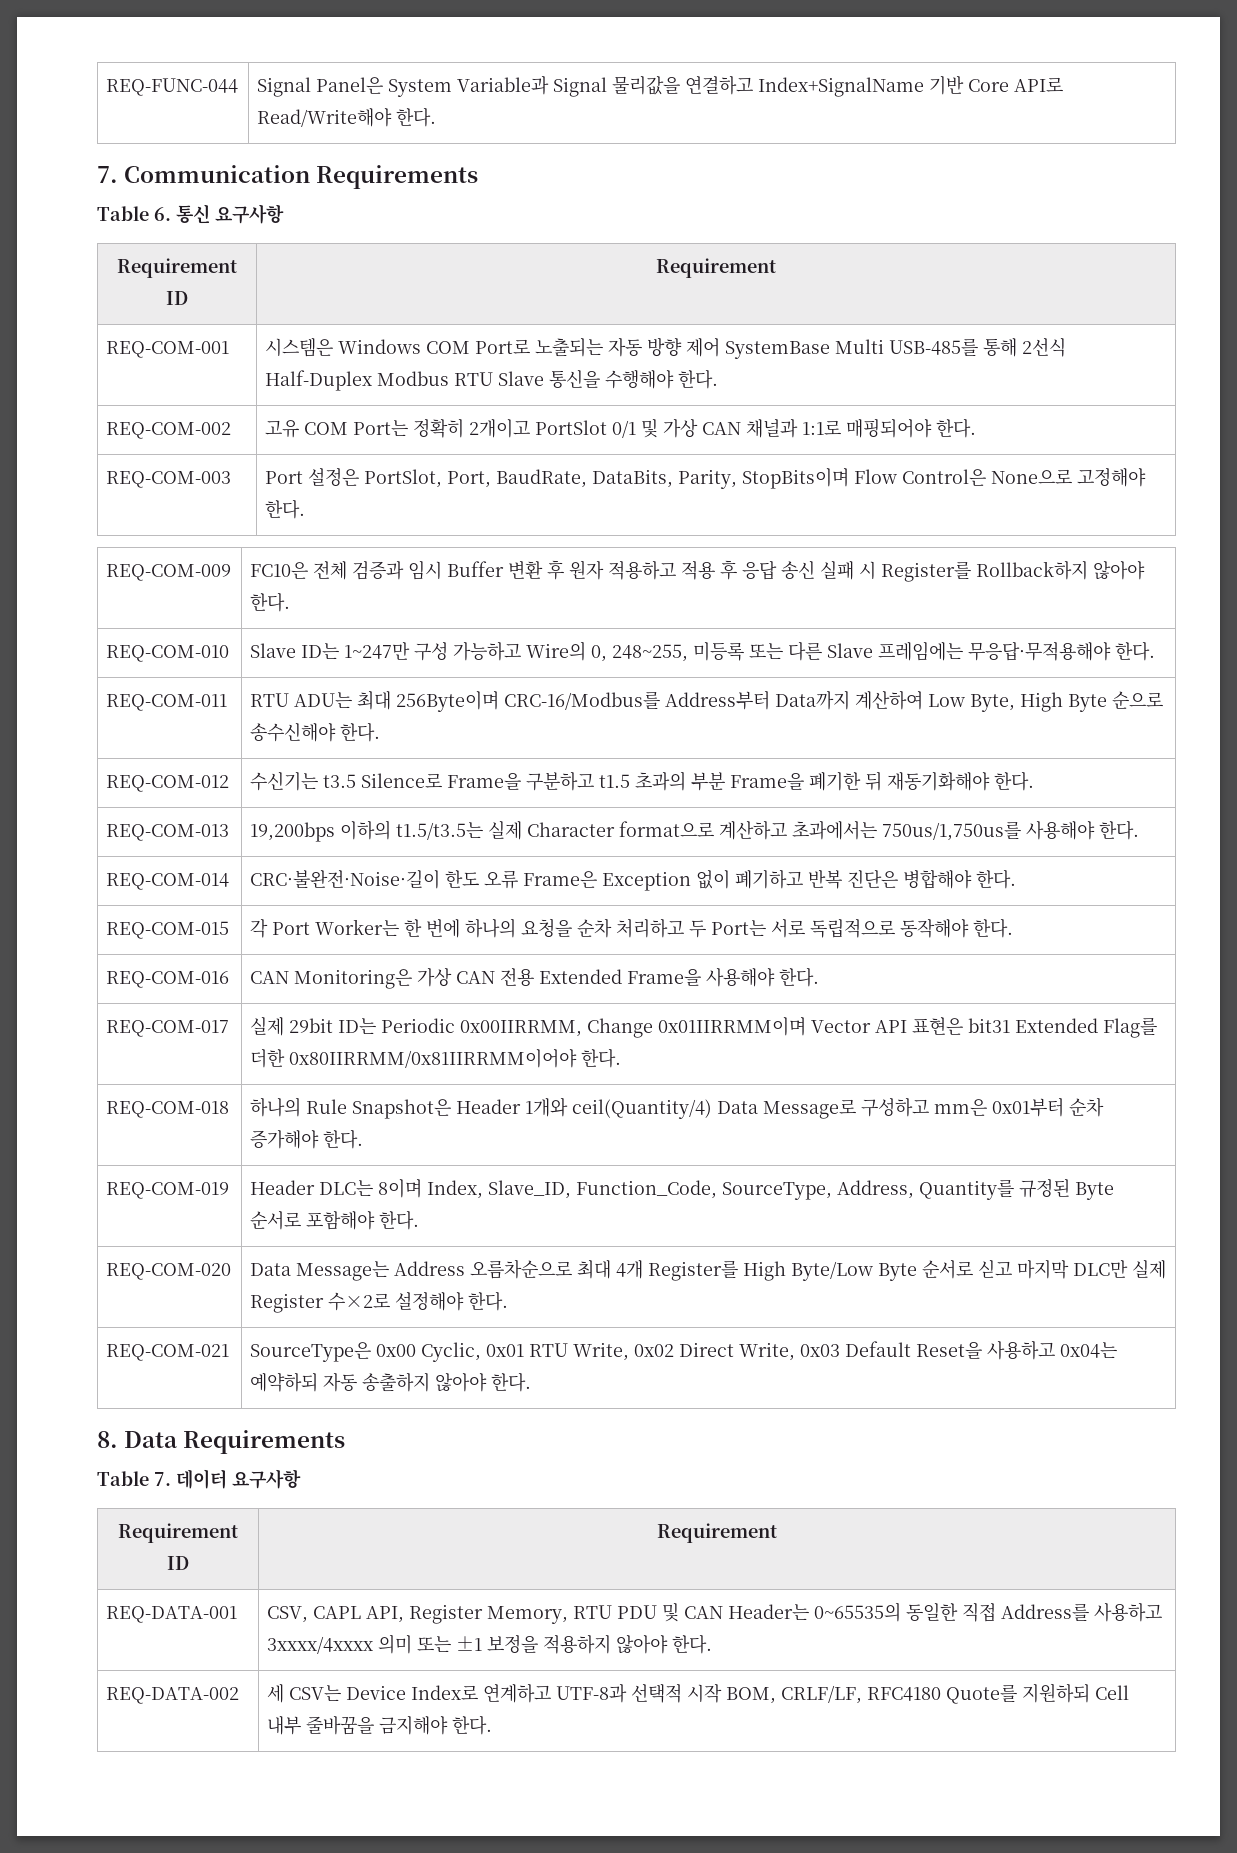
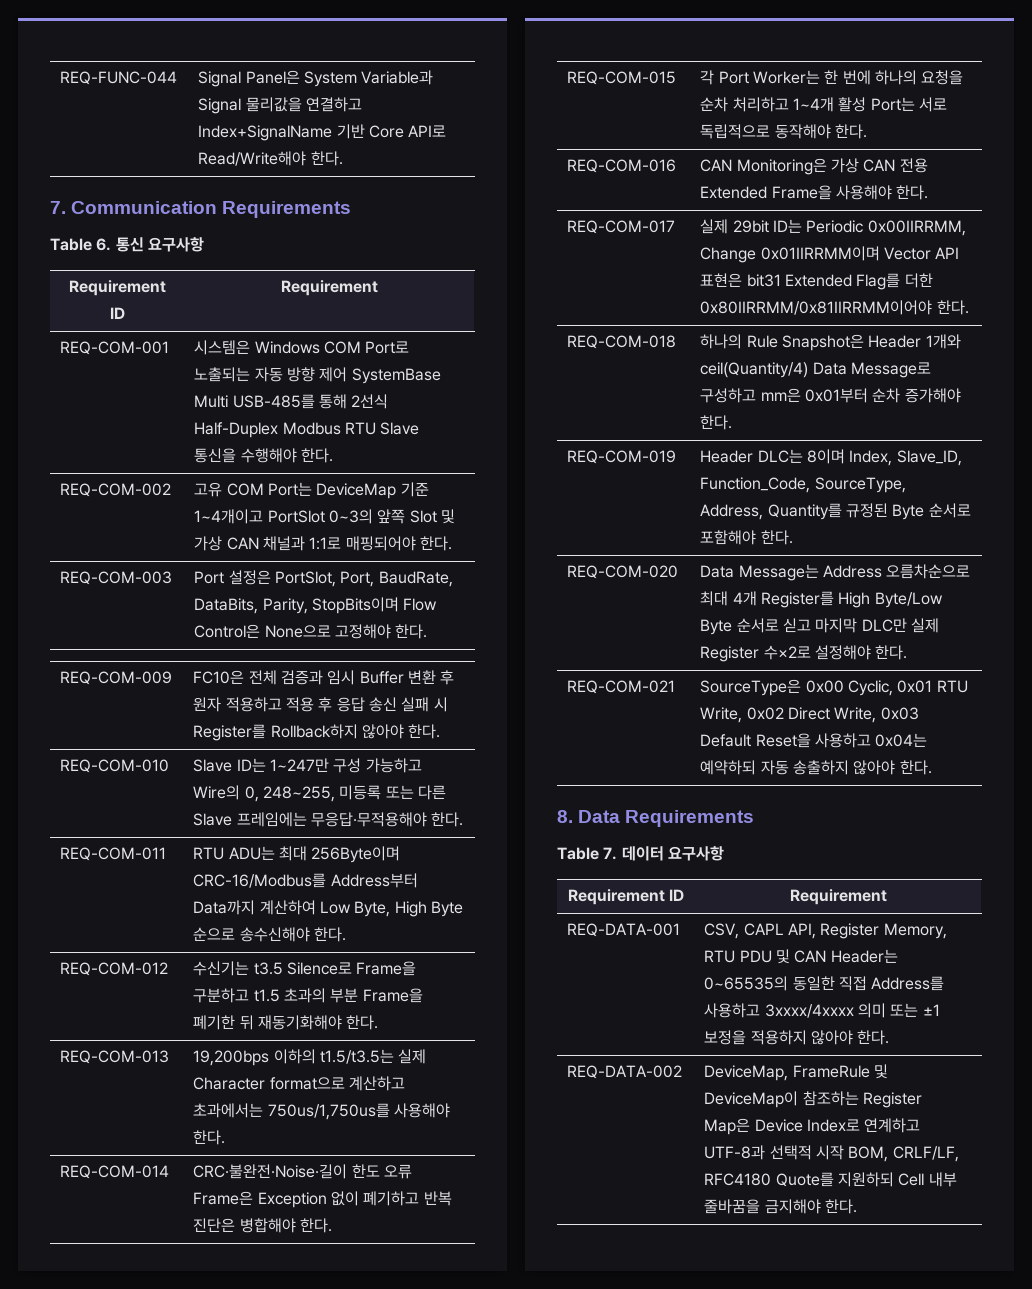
- REQ-COM-002 | 고유 COM Port는 정확히 2개이고 PortSlot 0/1 및 가상 CAN 채널과 1:1로 매핑되어야 한다.
+ REQ-COM-002 | 고유 COM Port는 DeviceMap 기준 1~4개이고 PortSlot 0~3의 앞쪽 Slot 및 가상 CAN 채널과 1:1로 매핑되어야 한다.
- REQ-COM-015 | 각 Port Worker는 한 번에 하나의 요청을 순차 처리하고 두 Port는 서로 독립적으로 동작해야 한다.
+ REQ-COM-015 | 각 Port Worker는 한 번에 하나의 요청을 순차 처리하고 1~4개 활성 Port는 서로 독립적으로 동작해야 한다.
- REQ-DATA-002 | 세 CSV는 Device Index로 연계하고 UTF-8과 선택적 시작 BOM, CRLF/LF, RFC4180 Quote를 지원하되 Cell 내부 줄바꿈을 금지해야 한다.
+ REQ-DATA-002 | DeviceMap, FrameRule 및 DeviceMap이 참조하는 Register Map은 Device Index로 연계하고 UTF-8과 선택적 시작 BOM, CRLF/LF, RFC4180 Quote를 지원하되 Cell 내부 줄바꿈을 금지해야 한다.

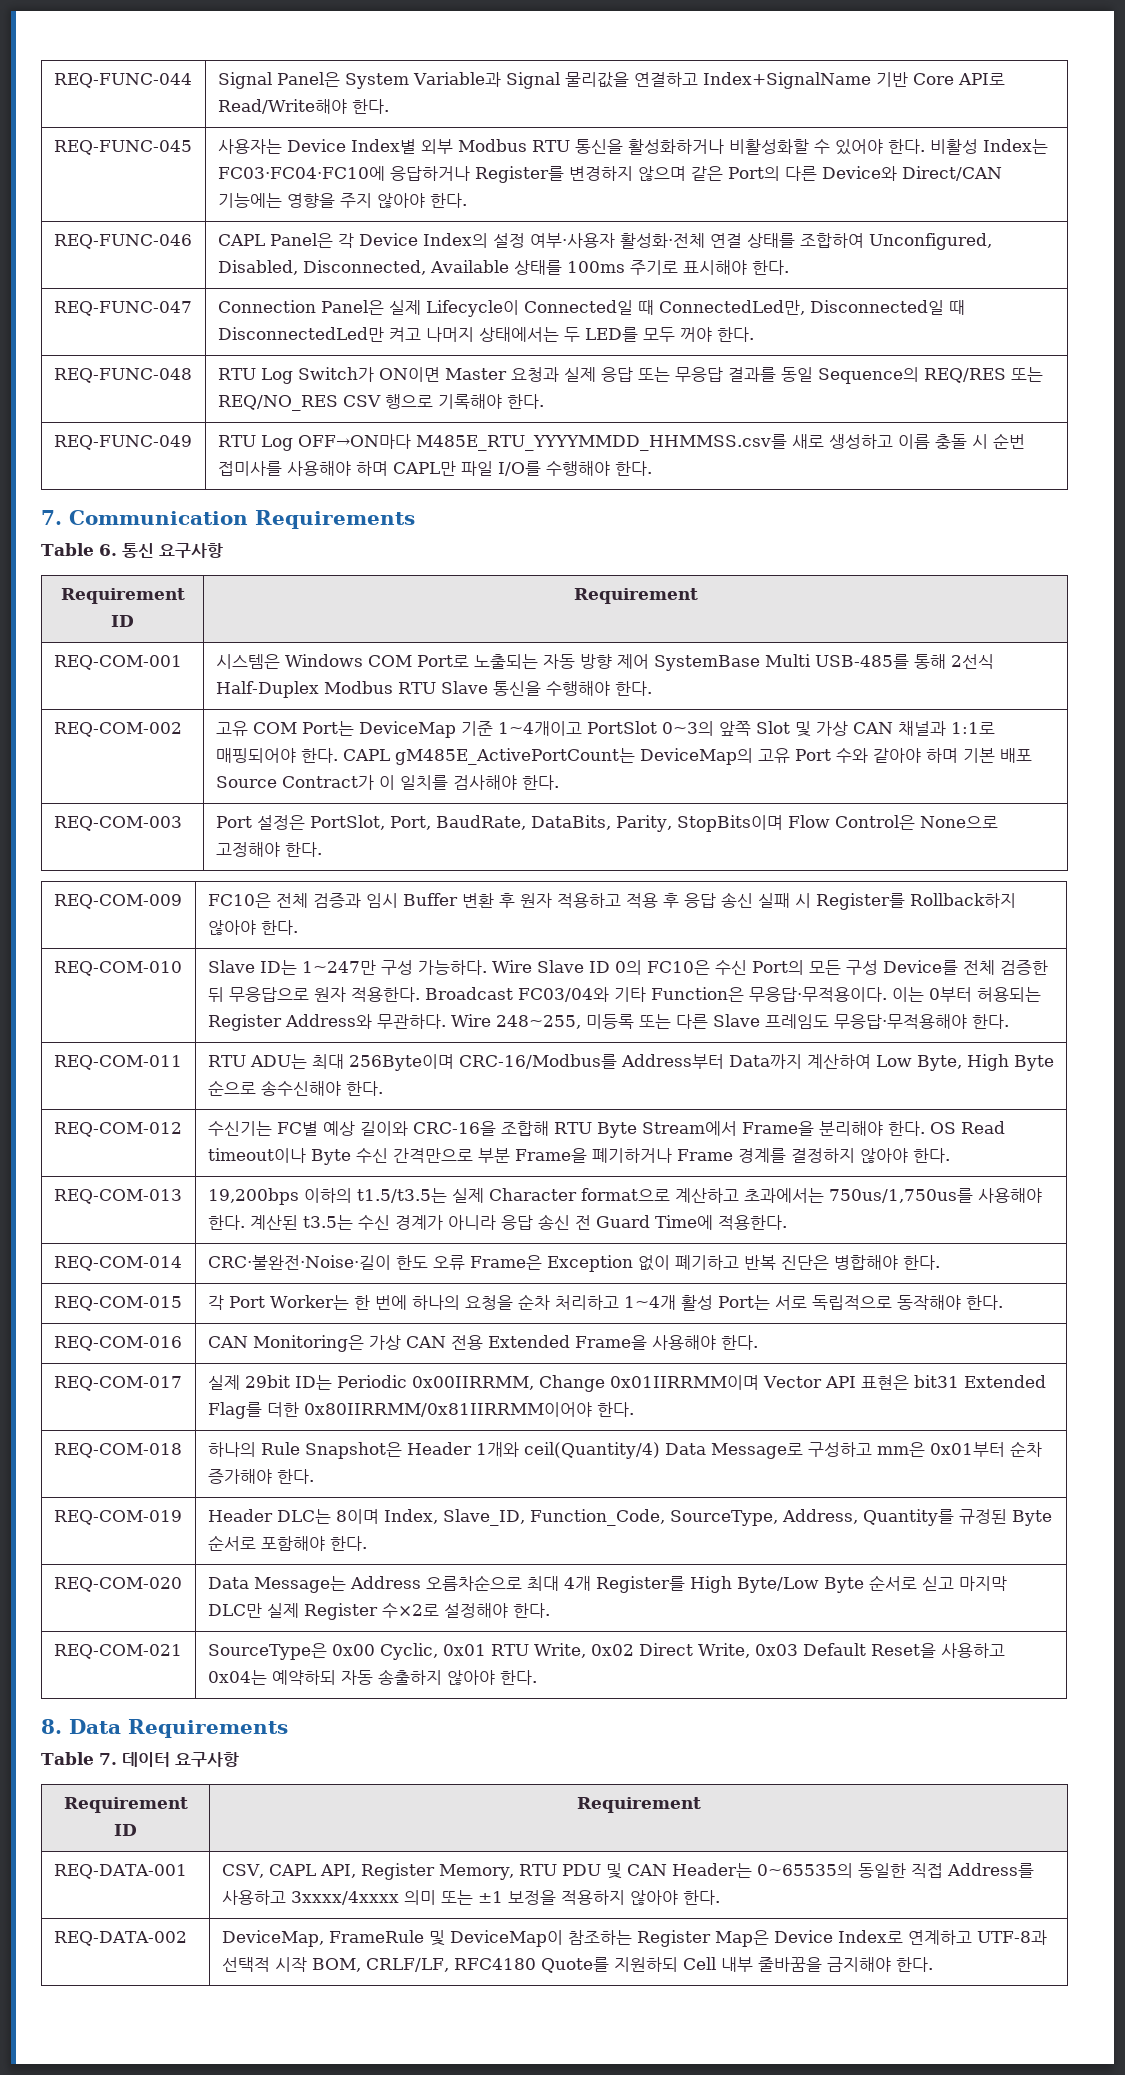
+ REQ-FUNC-045 | 사용자는 Device Index별 외부 Modbus RTU 통신을 활성화하거나 비활성화할 수 있어야 한다. 비활성 Index는 FC03·FC04·FC10에 응답하거나 Register를 변경하지 않으며 같은 Port의 다른 Device와 Direct/CAN 기능에는 영향을 주지 않아야 한다.
+ REQ-FUNC-046 | CAPL Panel은 각 Device Index의 설정 여부·사용자 활성화·전체 연결 상태를 조합하여 Unconfigured, Disabled, Disconnected, Available 상태를 100ms 주기로 표시해야 한다.
+ REQ-FUNC-047 | Connection Panel은 실제 Lifecycle이 Connected일 때 ConnectedLed만, Disconnected일 때 DisconnectedLed만 켜고 나머지 상태에서는 두 LED를 모두 꺼야 한다.
+ REQ-FUNC-048 | RTU Log Switch가 ON이면 Master 요청과 실제 응답 또는 무응답 결과를 동일 Sequence의 REQ/RES 또는 REQ/NO_RES CSV 행으로 기록해야 한다.
+ REQ-FUNC-049 | RTU Log OFF→ON마다 M485E_RTU_YYYYMMDD_HHMMSS.csv를 새로 생성하고 이름 충돌 시 순번 접미사를 사용해야 하며 CAPL만 파일 I/O를 수행해야 한다.
- REQ-COM-002 | 고유 COM Port는 DeviceMap 기준 1~4개이고 PortSlot 0~3의 앞쪽 Slot 및 가상 CAN 채널과 1:1로 매핑되어야 한다.
+ REQ-COM-002 | 고유 COM Port는 DeviceMap 기준 1~4개이고 PortSlot 0~3의 앞쪽 Slot 및 가상 CAN 채널과 1:1로 매핑되어야 한다. CAPL gM485E_ActivePortCount는 DeviceMap의 고유 Port 수와 같아야 하며 기본 배포 Source Contract가 이 일치를 검사해야 한다.
- Slave ID는 1~247만 구성 가능하고 Wire의 0, 248~255, 미등록 또는 다른 Slave 프레임에는 무응답·무적용해야 한다.
+ Slave ID는 1~247만 구성 가능하다. Wire Slave ID 0의 FC10은 수신 Port의 모든 구성 Device를 전체 검증한 뒤 무응답으로 원자 적용한다. Broadcast FC03/04와 기타 Function은 무응답·무적용이다. 이는 0부터 허용되는 Register Address와 무관하다. Wire 248~255, 미등록 또는 다른 Slave 프레임도 무응답·무적용해야 한다.
- REQ-COM-012 | 수신기는 t3.5 Silence로 Frame을 구분하고 t1.5 초과의 부분 Frame을 폐기한 뒤 재동기화해야 한다.
+ REQ-COM-012 | 수신기는 FC별 예상 길이와 CRC-16을 조합해 RTU Byte Stream에서 Frame을 분리해야 한다. OS Read timeout이나 Byte 수신 간격만으로 부분 Frame을 폐기하거나 Frame 경계를 결정하지 않아야 한다.
- REQ-COM-013 | 19,200bps 이하의 t1.5/t3.5는 실제 Character format으로 계산하고 초과에서는 750us/1,750us를 사용해야 한다.
+ REQ-COM-013 | 19,200bps 이하의 t1.5/t3.5는 실제 Character format으로 계산하고 초과에서는 750us/1,750us를 사용해야 한다. 계산된 t3.5는 수신 경계가 아니라 응답 송신 전 Guard Time에 적용한다.

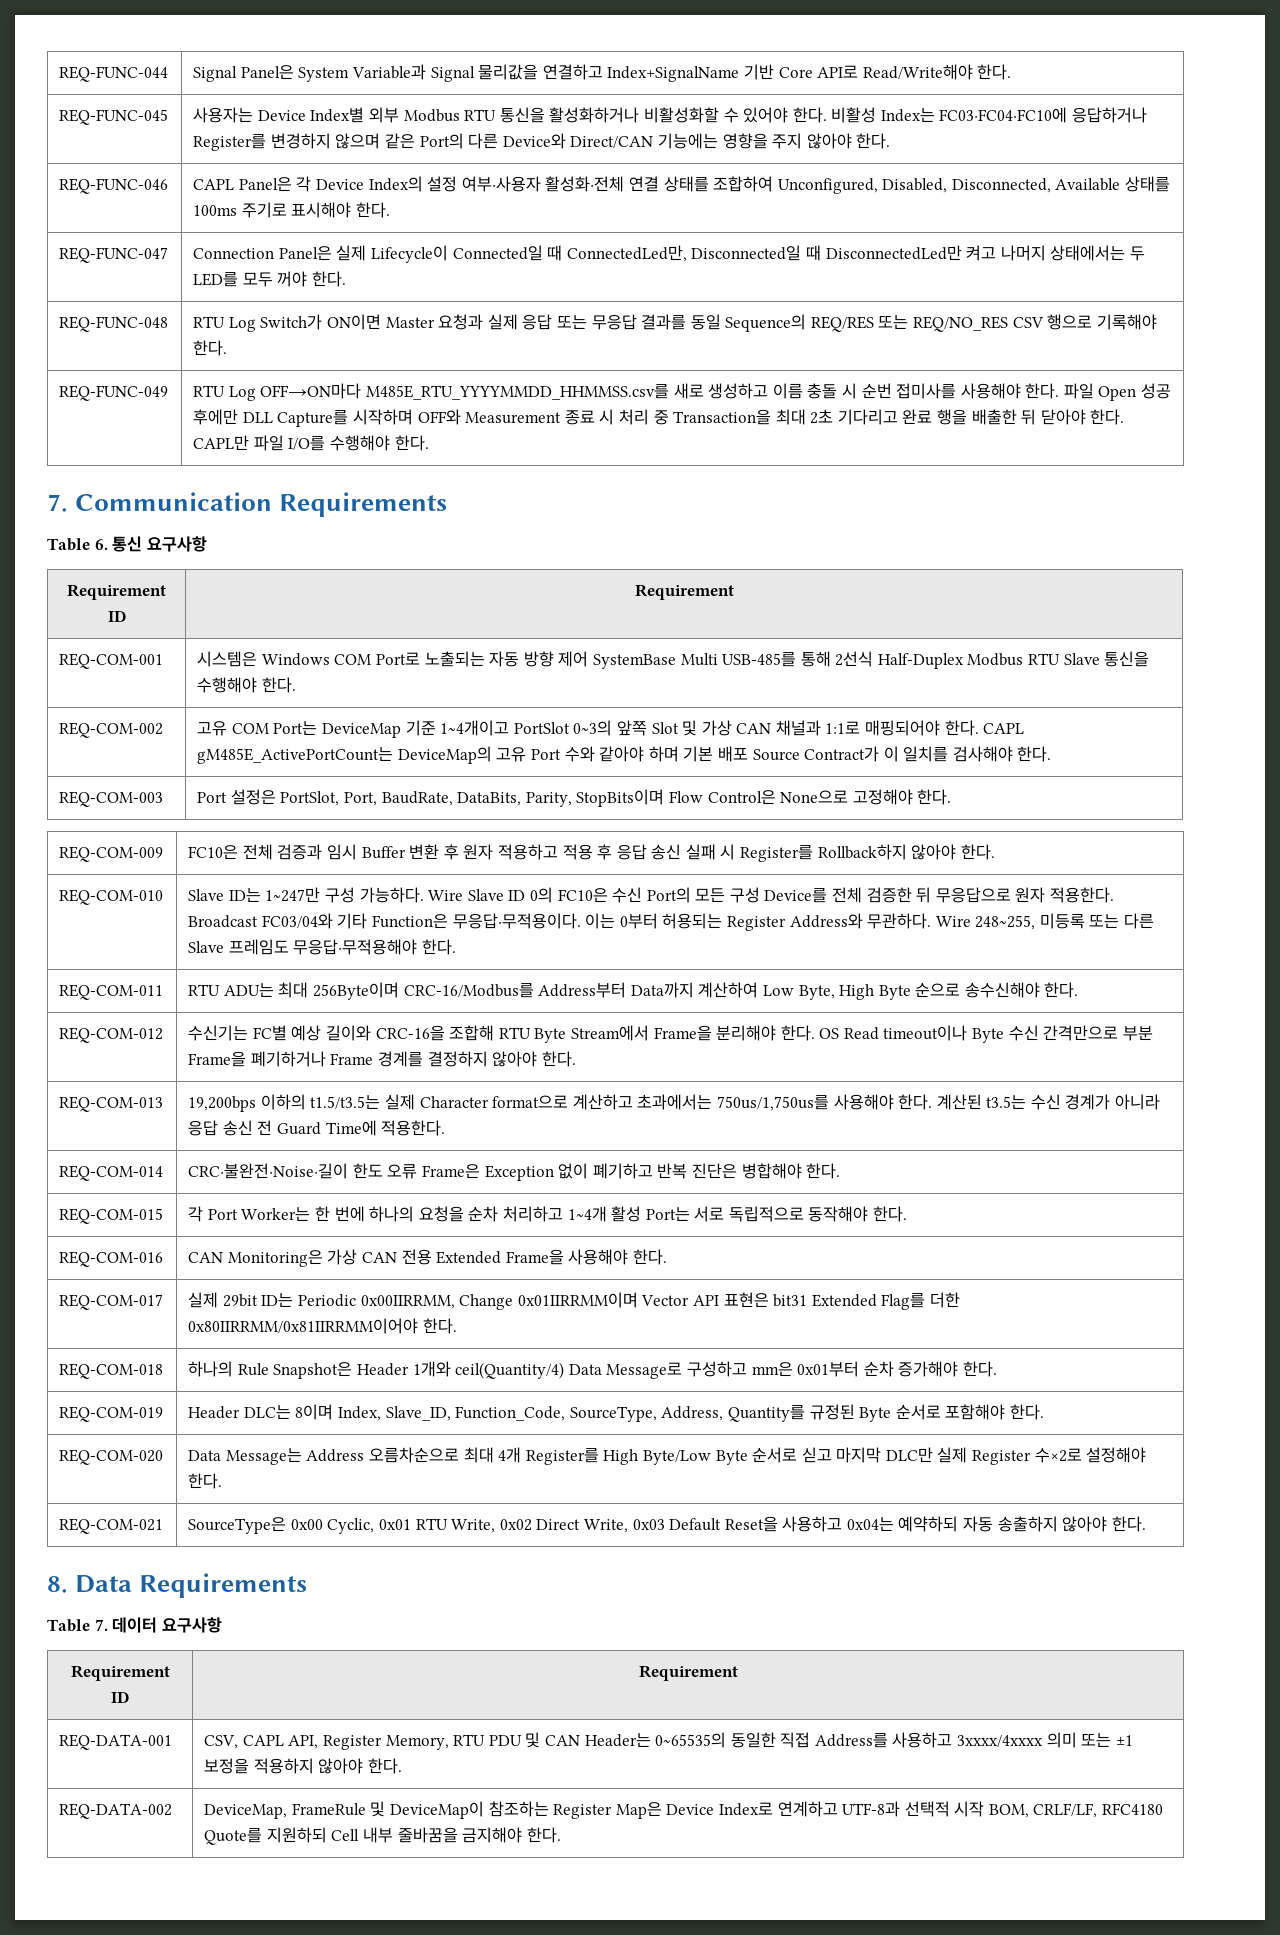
- RTU Log OFF→ON마다 M485E_RTU_YYYYMMDD_HHMMSS.csv를 새로 생성하고 이름 충돌 시 순번 접미사를 사용해야 하며 CAPL만 파일 I/O를 수행해야 한다.
+ RTU Log OFF→ON마다 M485E_RTU_YYYYMMDD_HHMMSS.csv를 새로 생성하고 이름 충돌 시 순번 접미사를 사용해야 한다. 파일 Open 성공 후에만 DLL Capture를 시작하며 OFF와 Measurement 종료 시 처리 중 Transaction을 최대 2초 기다리고 완료 행을 배출한 뒤 닫아야 한다. CAPL만 파일 I/O를 수행해야 한다.

